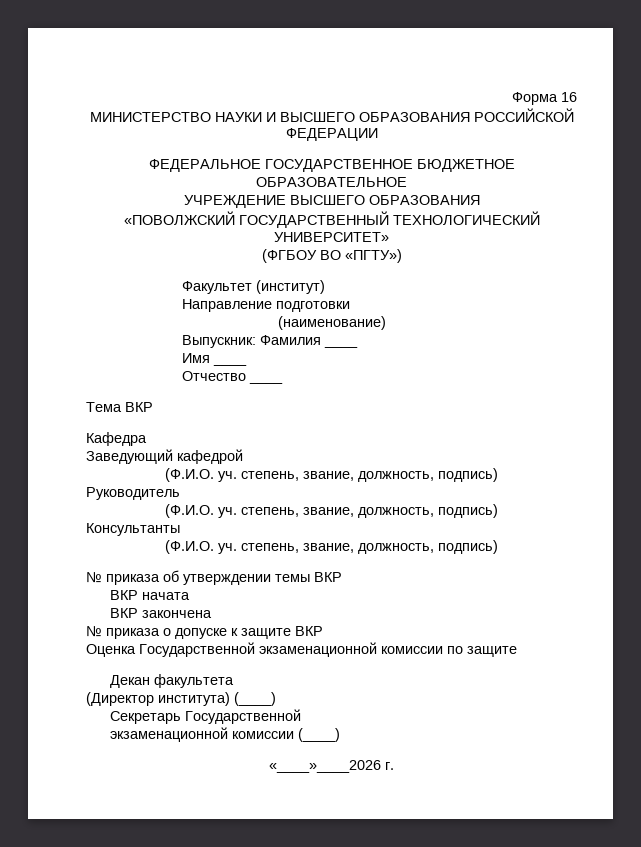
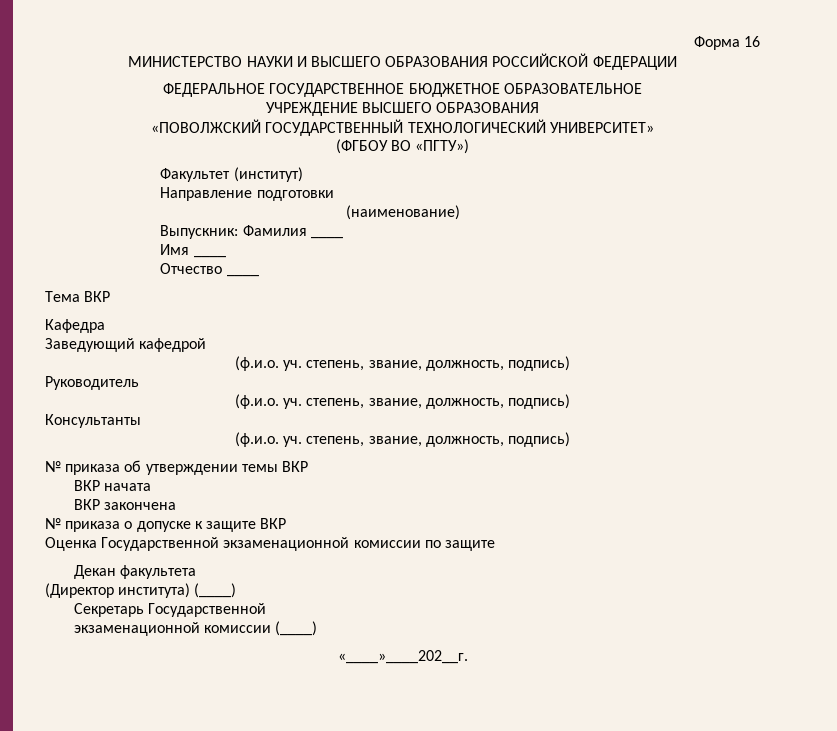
  Заведующий кафедрой
- (Ф.И.О. уч. степень, звание, должность, подпись)
+ (ф.и.о. уч. степень, звание, должность, подпись)
  Руководитель
- (Ф.И.О. уч. степень, звание, должность, подпись)
+ (ф.и.о. уч. степень, звание, должность, подпись)
  Консультанты
- (Ф.И.О. уч. степень, звание, должность, подпись)
+ (ф.и.о. уч. степень, звание, должность, подпись)
- «____»____2026 г.
+ «____»____202__г.

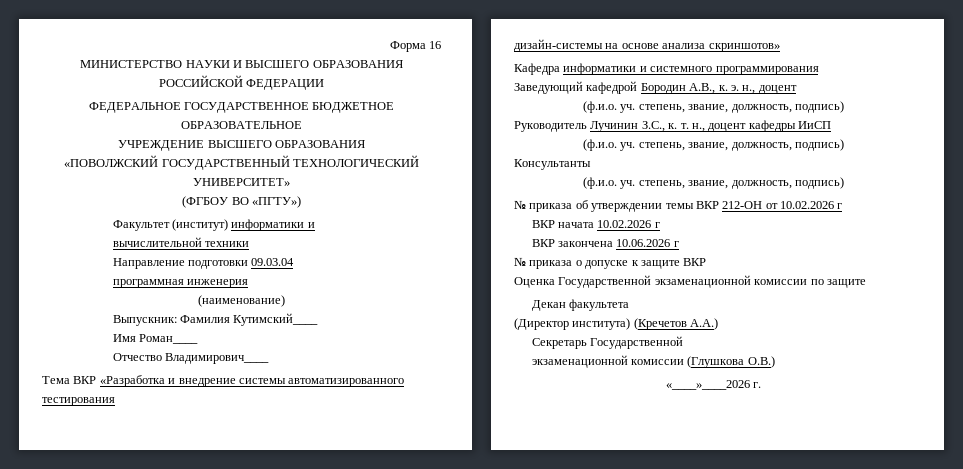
- Факультет (институт)
+ Факультет (институт) информатики и
+ вычислительной техники
- Направление подготовки
+ Направление подготовки 09.03.04
+ программная инженерия
- Выпускник: Фамилия ____
+ Выпускник: Фамилия Кутимский____
- Имя ____
+ Имя Роман____
- Отчество ____
+ Отчество Владимирович____
- Тема ВКР
- Кафедра
- Заведующий кафедрой
+ Тема ВКР «Разработка и внедрение системы автоматизированного тестирования
+ дизайн-системы на основе анализа скриншотов»
+ Кафедра информатики и системного программирования
+ Заведующий кафедрой Бородин А.В., к. э. н., доцент
- Руководитель
+ Руководитель Лучинин З.С., к. т. н., доцент кафедры ИиСП
- № приказа об утверждении темы ВКР
+ № приказа об утверждении темы ВКР 212-ОН от 10.02.2026 г
- ВКР начата
+ ВКР начата 10.02.2026 г
- ВКР закончена
+ ВКР закончена 10.06.2026 г
- (Директор института) (____)
+ (Директор института) (Кречетов А.А.)
- экзаменационной комиссии (____)
- «____»____202__г.
+ экзаменационной комиссии (Глушкова О.В.)
+ «____»____2026 г.

